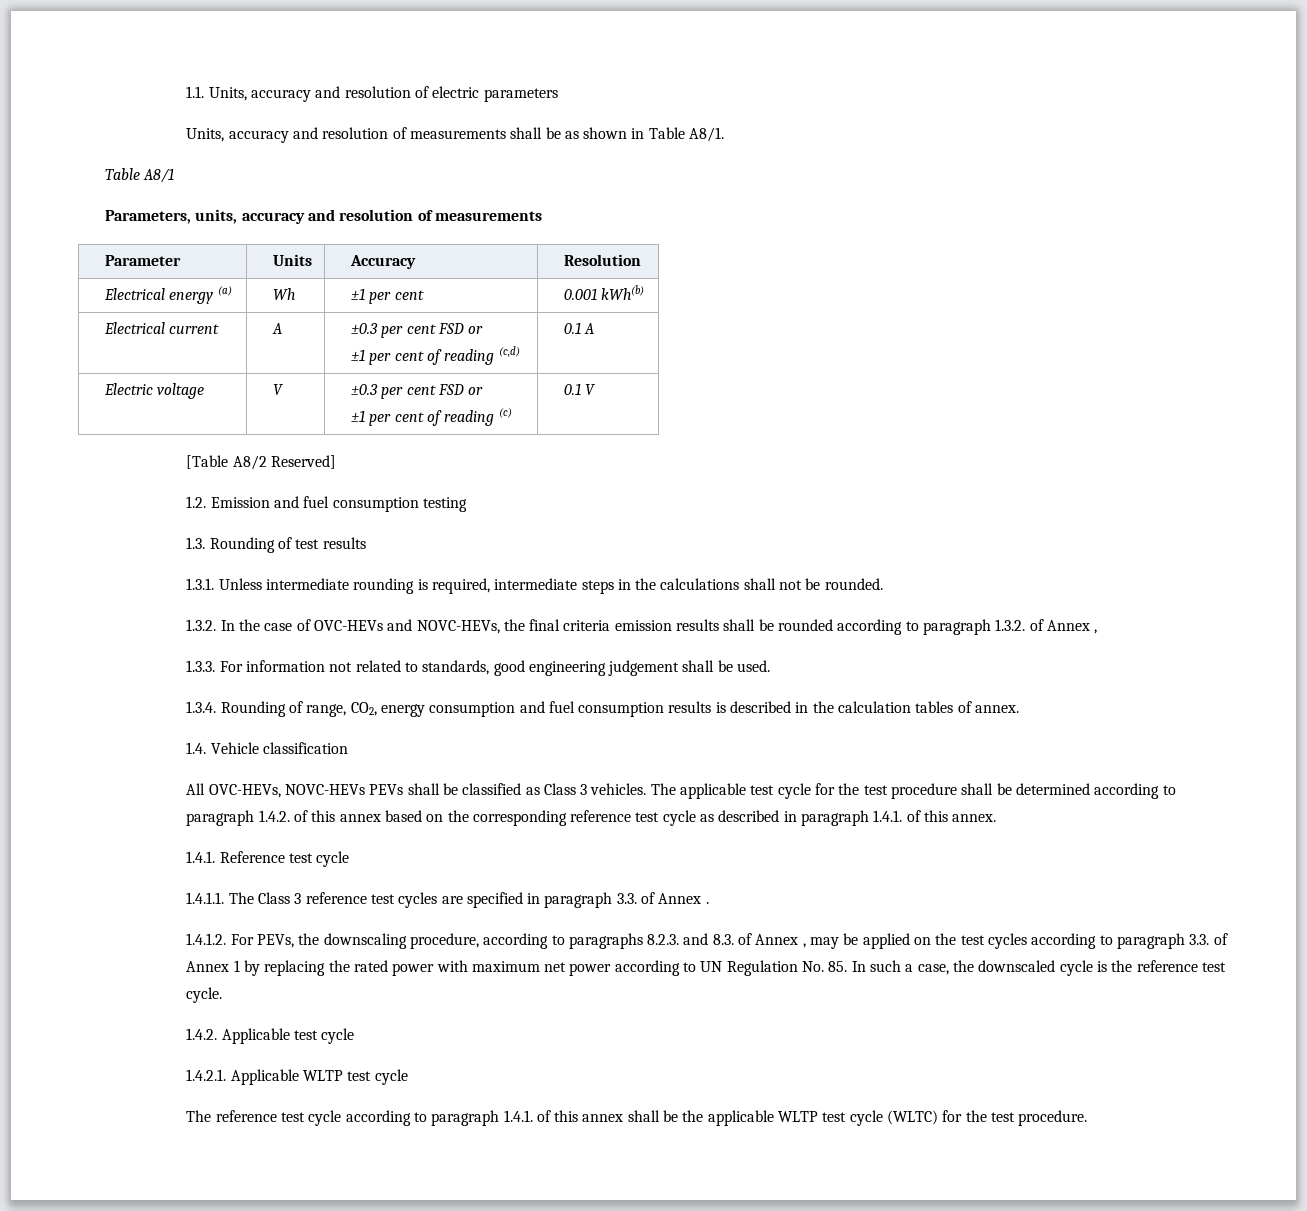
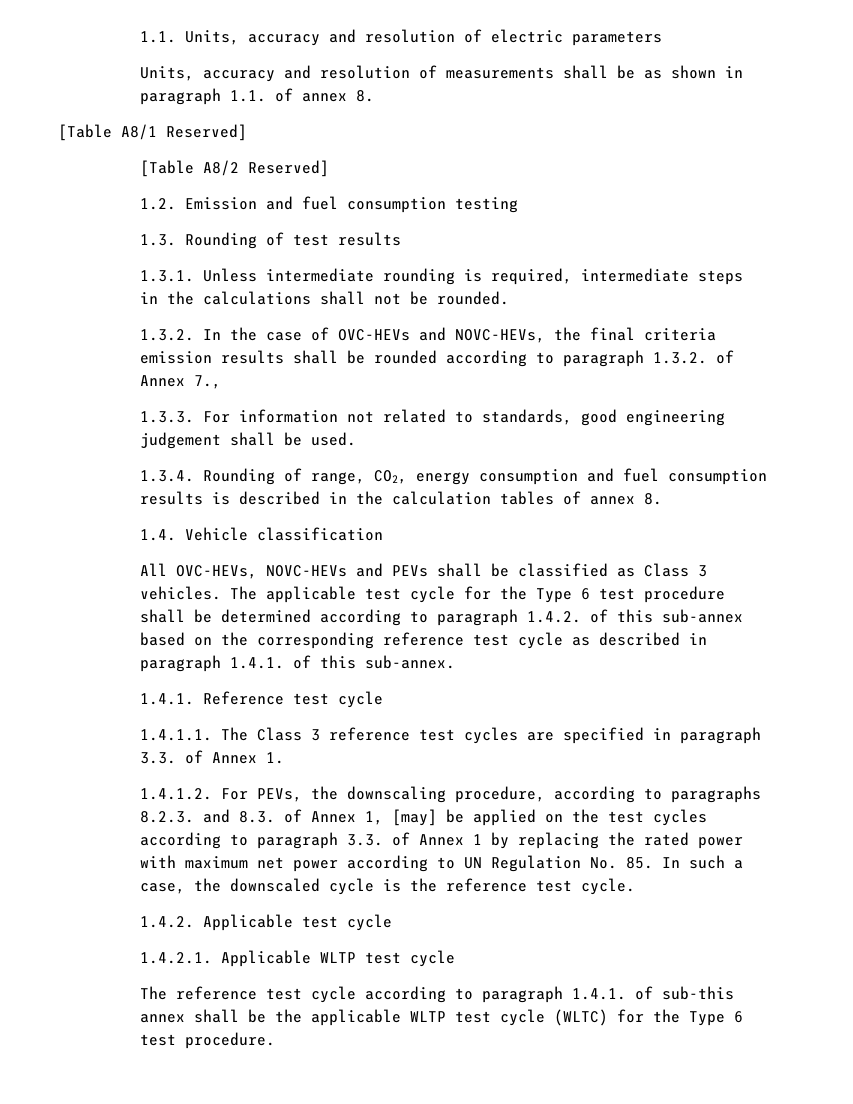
- Units, accuracy and resolution of measurements shall be as shown in Table A8/1.
- Table A8/1
- Parameters, units, accuracy and resolution of measurements
- Parameter | Units | Accuracy | Resolution
- Electrical energy (a) | Wh | ±1 per cent | 0.001 kWh(b)
- Electrical current | A | ±0.3 per cent FSD or
- ±1 per cent of reading (c,d) | 0.1 A
- Electric voltage | V | ±0.3 per cent FSD or
- ±1 per cent of reading (c) | 0.1 V
+ Units, accuracy and resolution of measurements shall be as shown in paragraph 1.1. of annex 8.
+ [Table A8/1 Reserved]
- 1.3.2. In the case of OVC-HEVs and NOVC-HEVs, the final criteria emission results shall be rounded according to paragraph 1.3.2. of Annex ,
+ 1.3.2. In the case of OVC-HEVs and NOVC-HEVs, the final criteria emission results shall be rounded according to paragraph 1.3.2. of Annex 7.,
- 1.3.4. Rounding of range, CO2, energy consumption and fuel consumption results is described in the calculation tables of annex.
+ 1.3.4. Rounding of range, CO2, energy consumption and fuel consumption results is described in the calculation tables of annex 8.
- All OVC-HEVs, NOVC-HEVs PEVs shall be classified as Class 3 vehicles.
+ All OVC-HEVs, NOVC-HEVs and PEVs shall be classified as Class 3 vehicles.
- The applicable test cycle for the test procedure shall be determined according to paragraph 1.4.2. of this annex based on the corresponding reference test cycle as described in paragraph 1.4.1. of this annex.
+ The applicable test cycle for the Type 6 test procedure shall be determined according to paragraph 1.4.2. of this sub-annex based on the corresponding reference test cycle as described in paragraph 1.4.1. of this sub-annex.
- 1.4.1.1. The Class 3 reference test cycles are specified in paragraph 3.3. of Annex .
+ 1.4.1.1. The Class 3 reference test cycles are specified in paragraph 3.3. of Annex 1.
- 1.4.1.2. For PEVs, the downscaling procedure, according to paragraphs 8.2.3. and 8.3. of Annex , may be applied on the test cycles according to paragraph 3.3. of Annex 1 by replacing the rated power with maximum net power according to UN Regulation No. 85. In such a case, the downscaled cycle is the reference test cycle.
+ 1.4.1.2. For PEVs, the downscaling procedure, according to paragraphs 8.2.3. and 8.3. of Annex 1, [may] be applied on the test cycles according to paragraph 3.3. of Annex 1 by replacing the rated power with maximum net power according to UN Regulation No. 85. In such a case, the downscaled cycle is the reference test cycle.
- The reference test cycle according to paragraph 1.4.1. of this annex shall be the applicable WLTP test cycle (WLTC) for the test procedure.
+ The reference test cycle according to paragraph 1.4.1. of sub-this annex shall be the applicable WLTP test cycle (WLTC) for the Type 6 test procedure.

